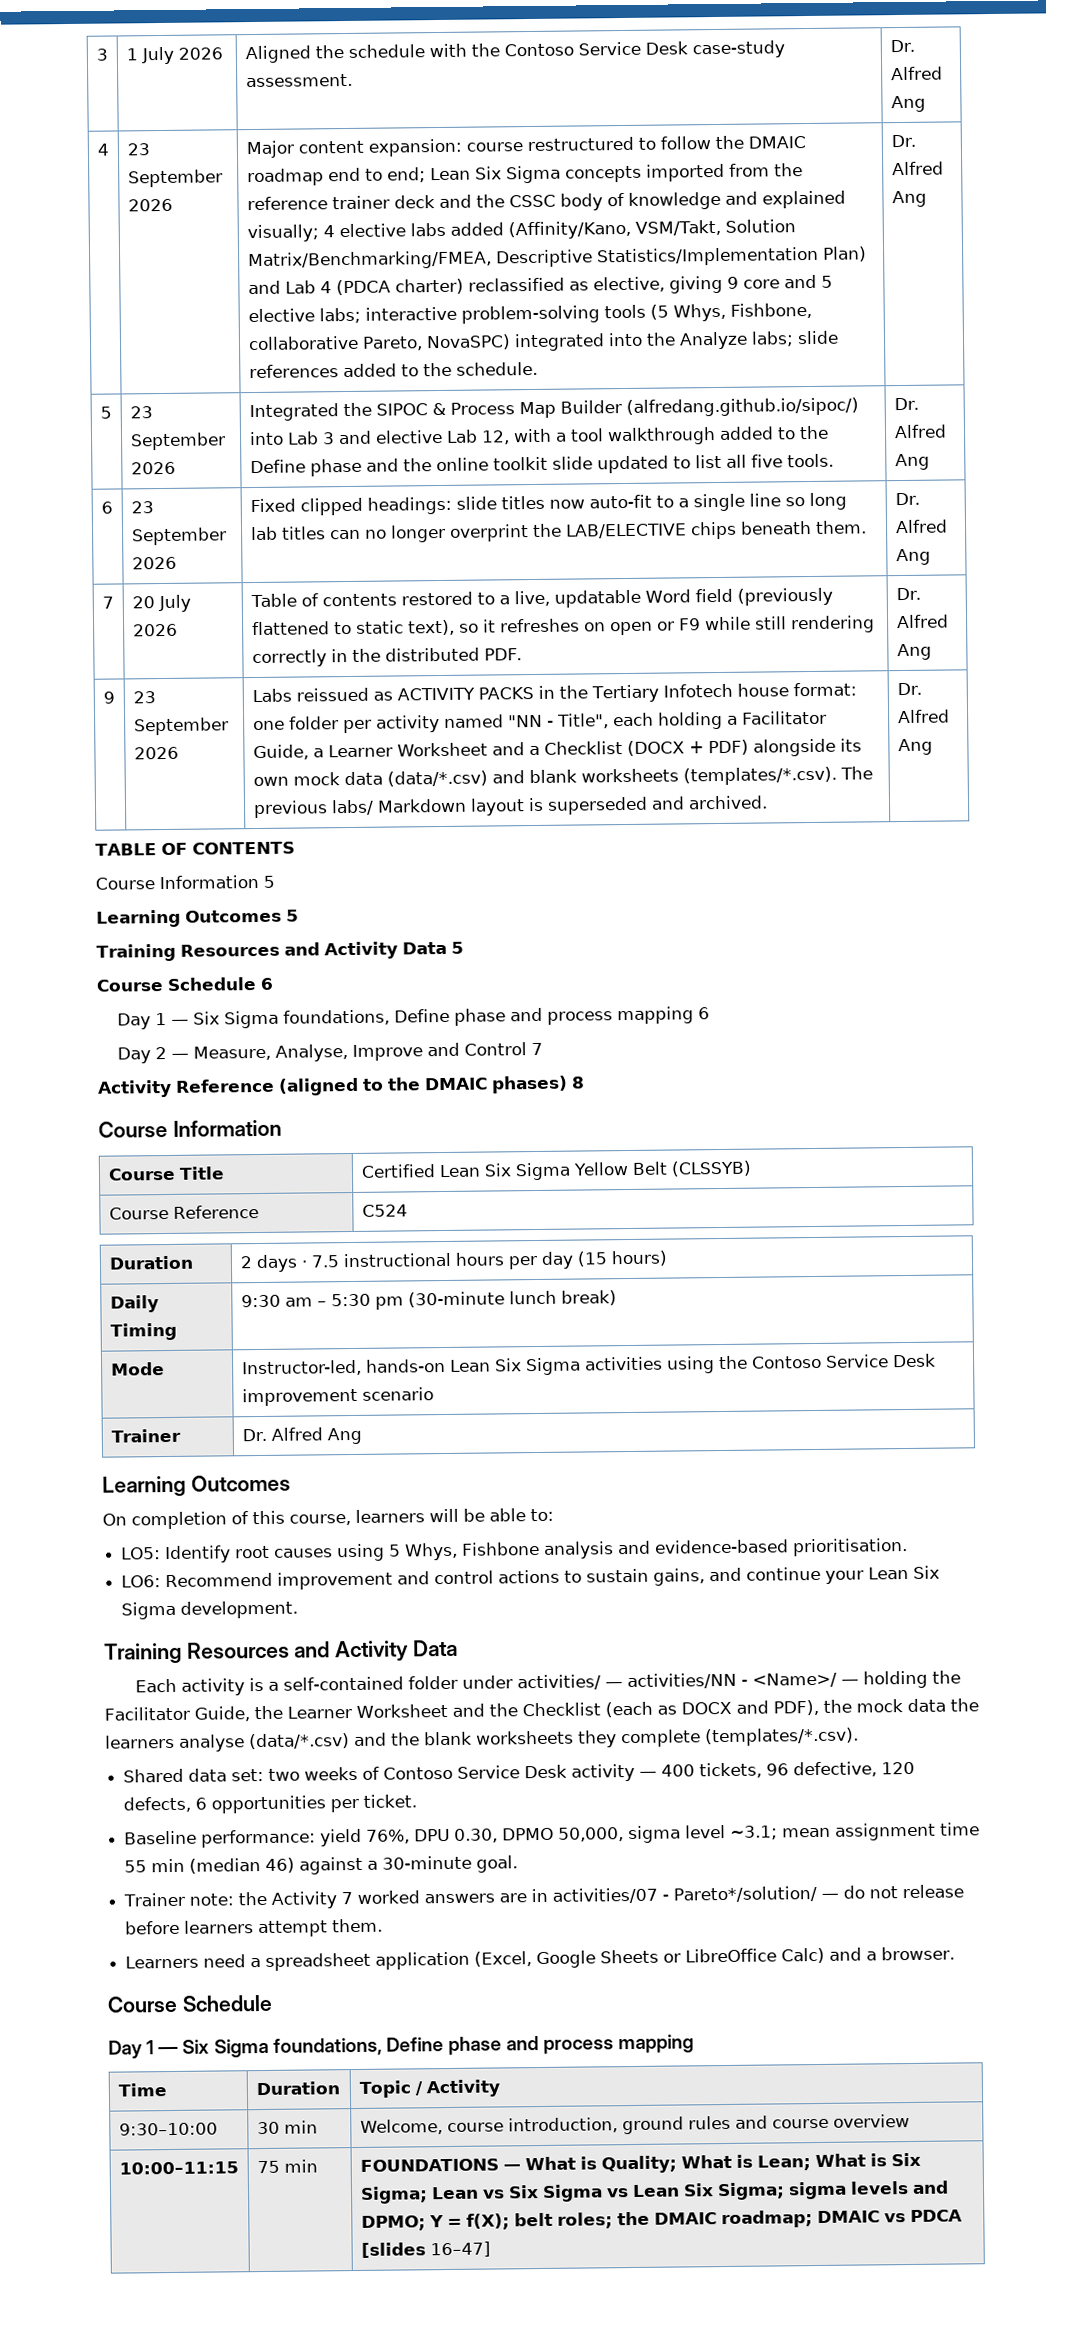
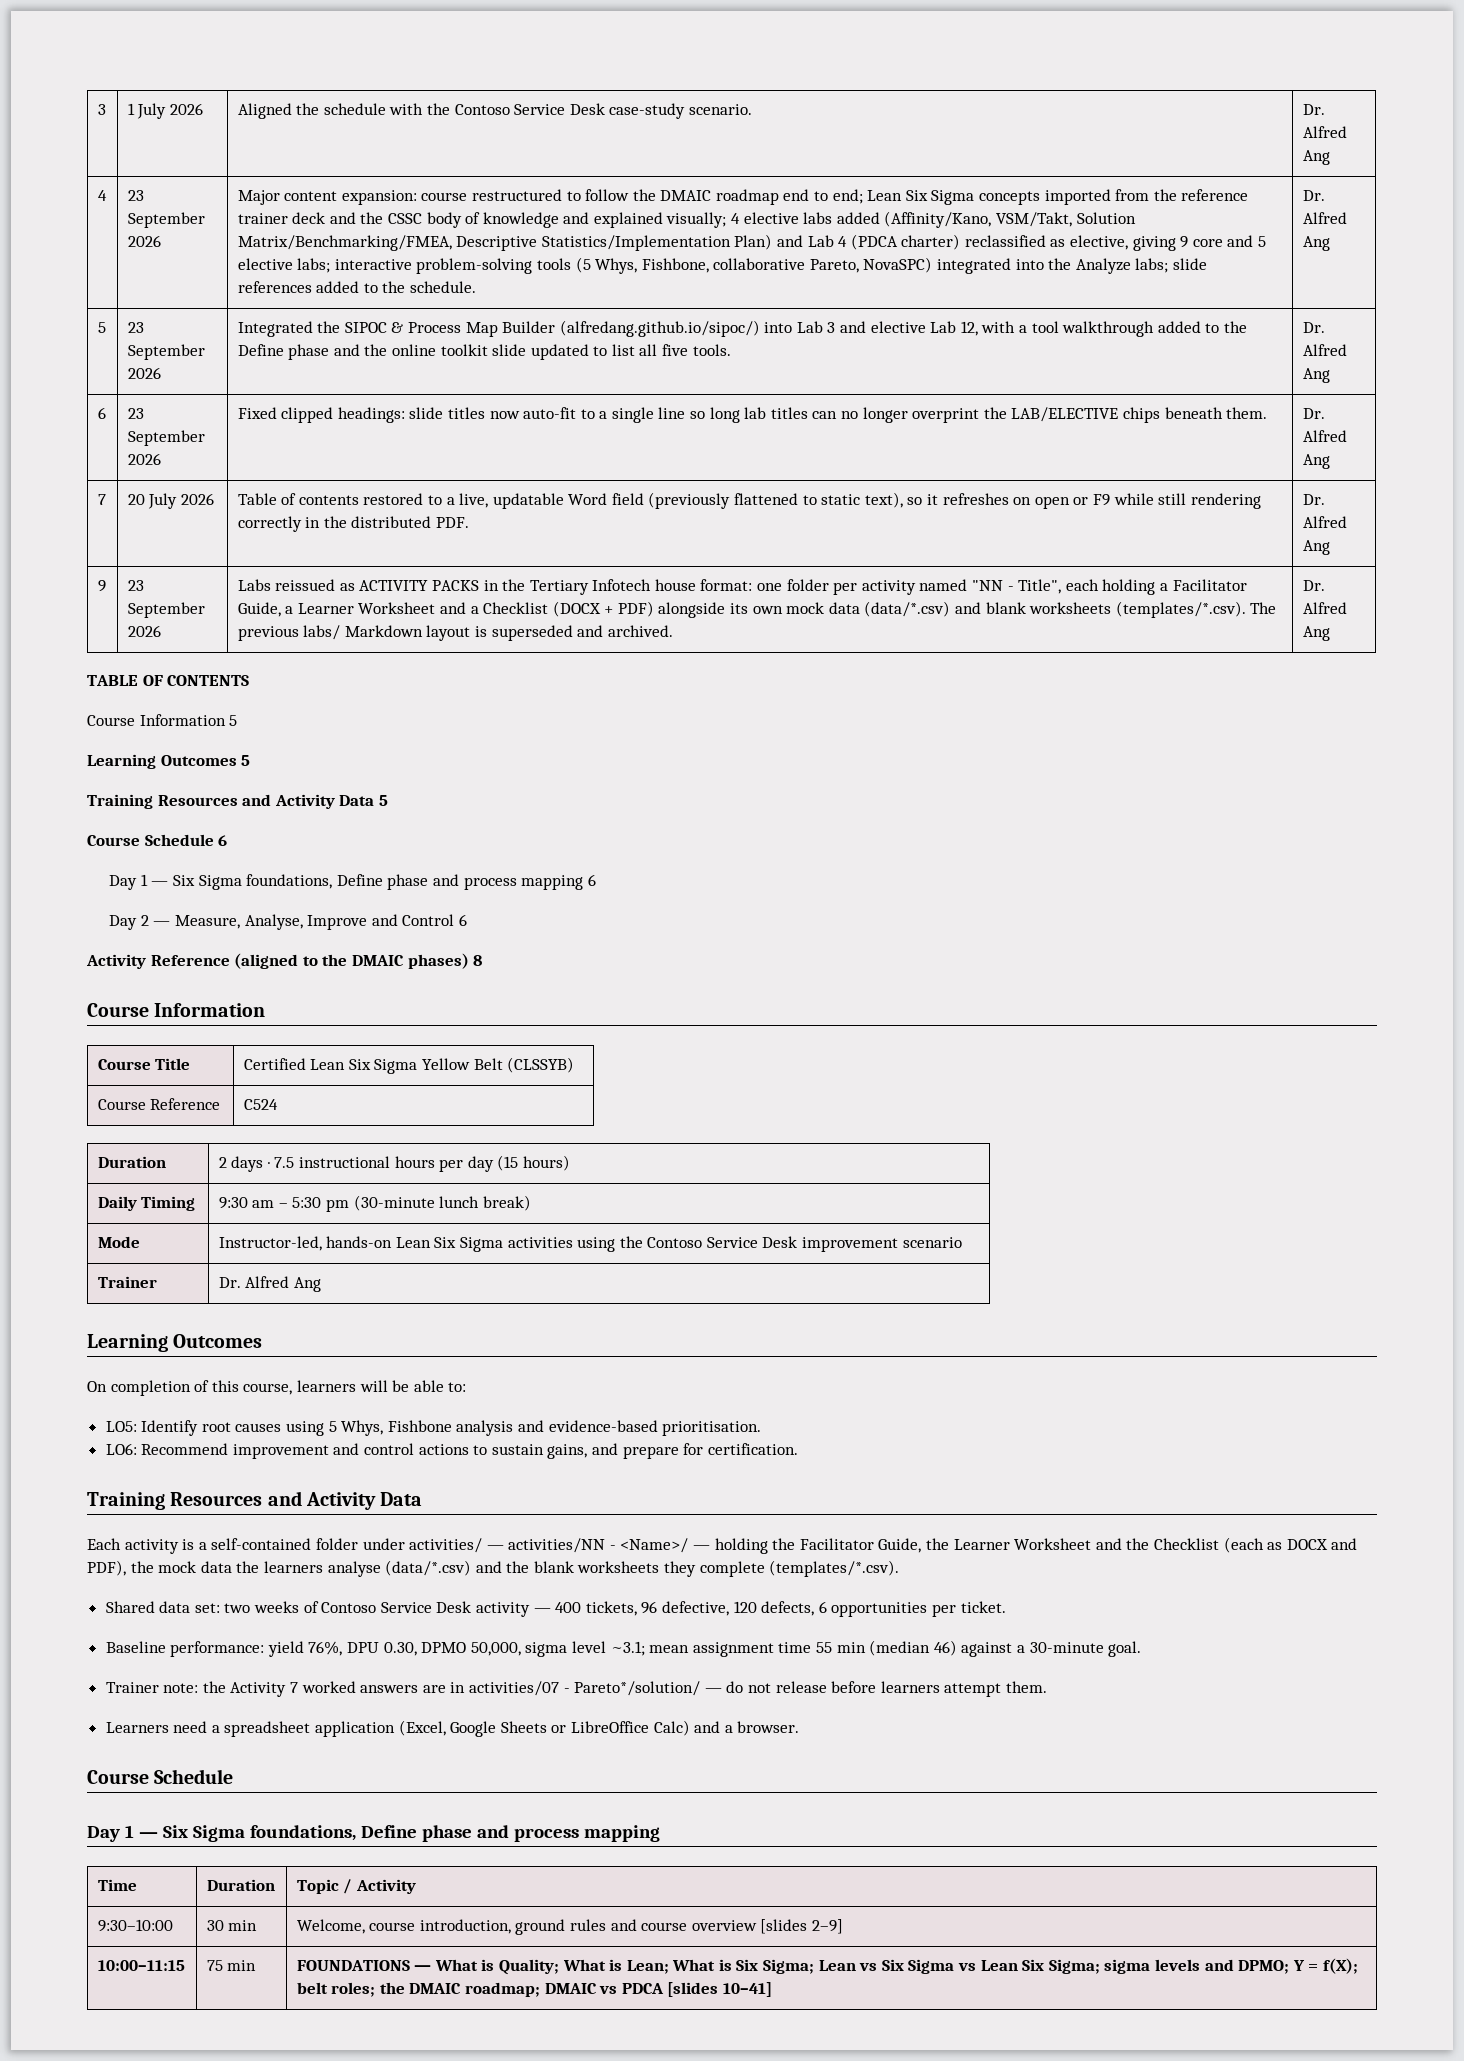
- 3 | 1 July 2026 | Aligned the schedule with the Contoso Service Desk case-study assessment. | Dr. Alfred Ang
+ 3 | 1 July 2026 | Aligned the schedule with the Contoso Service Desk case-study scenario. | Dr. Alfred Ang
- Day 2 — Measure, Analyse, Improve and Control 7
+ Day 2 — Measure, Analyse, Improve and Control 6
- LO6: Recommend improvement and control actions to sustain gains, and continue your Lean Six Sigma development.
+ LO6: Recommend improvement and control actions to sustain gains, and prepare for certification.
- 9:30–10:00 | 30 min | Welcome, course introduction, ground rules and course overview
+ 9:30–10:00 | 30 min | Welcome, course introduction, ground rules and course overview [slides 2–9]
- 10:00–11:15 | 75 min | FOUNDATIONS — What is Quality; What is Lean; What is Six Sigma; Lean vs Six Sigma vs Lean Six Sigma; sigma levels and DPMO; Y = f(X); belt roles; the DMAIC roadmap; DMAIC vs PDCA [slides 16–47]
+ 10:00–11:15 | 75 min | FOUNDATIONS — What is Quality; What is Lean; What is Six Sigma; Lean vs Six Sigma vs Lean Six Sigma; sigma levels and DPMO; Y = f(X); belt roles; the DMAIC roadmap; DMAIC vs PDCA [slides 10–41]

